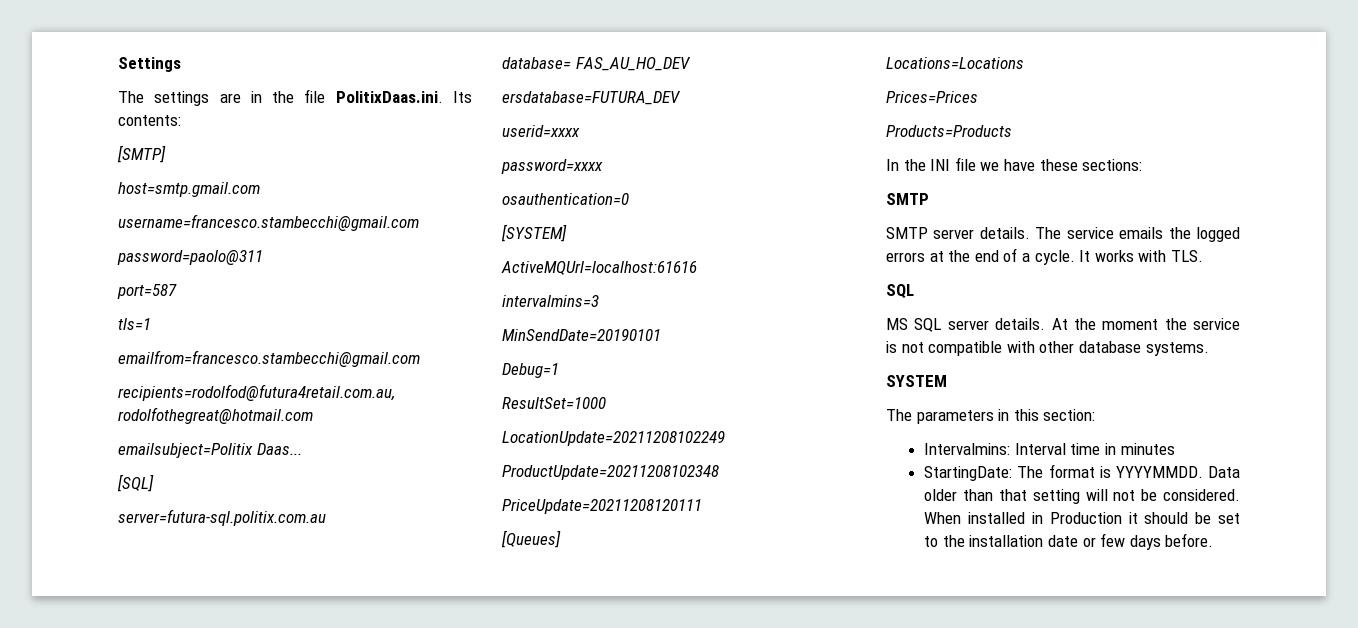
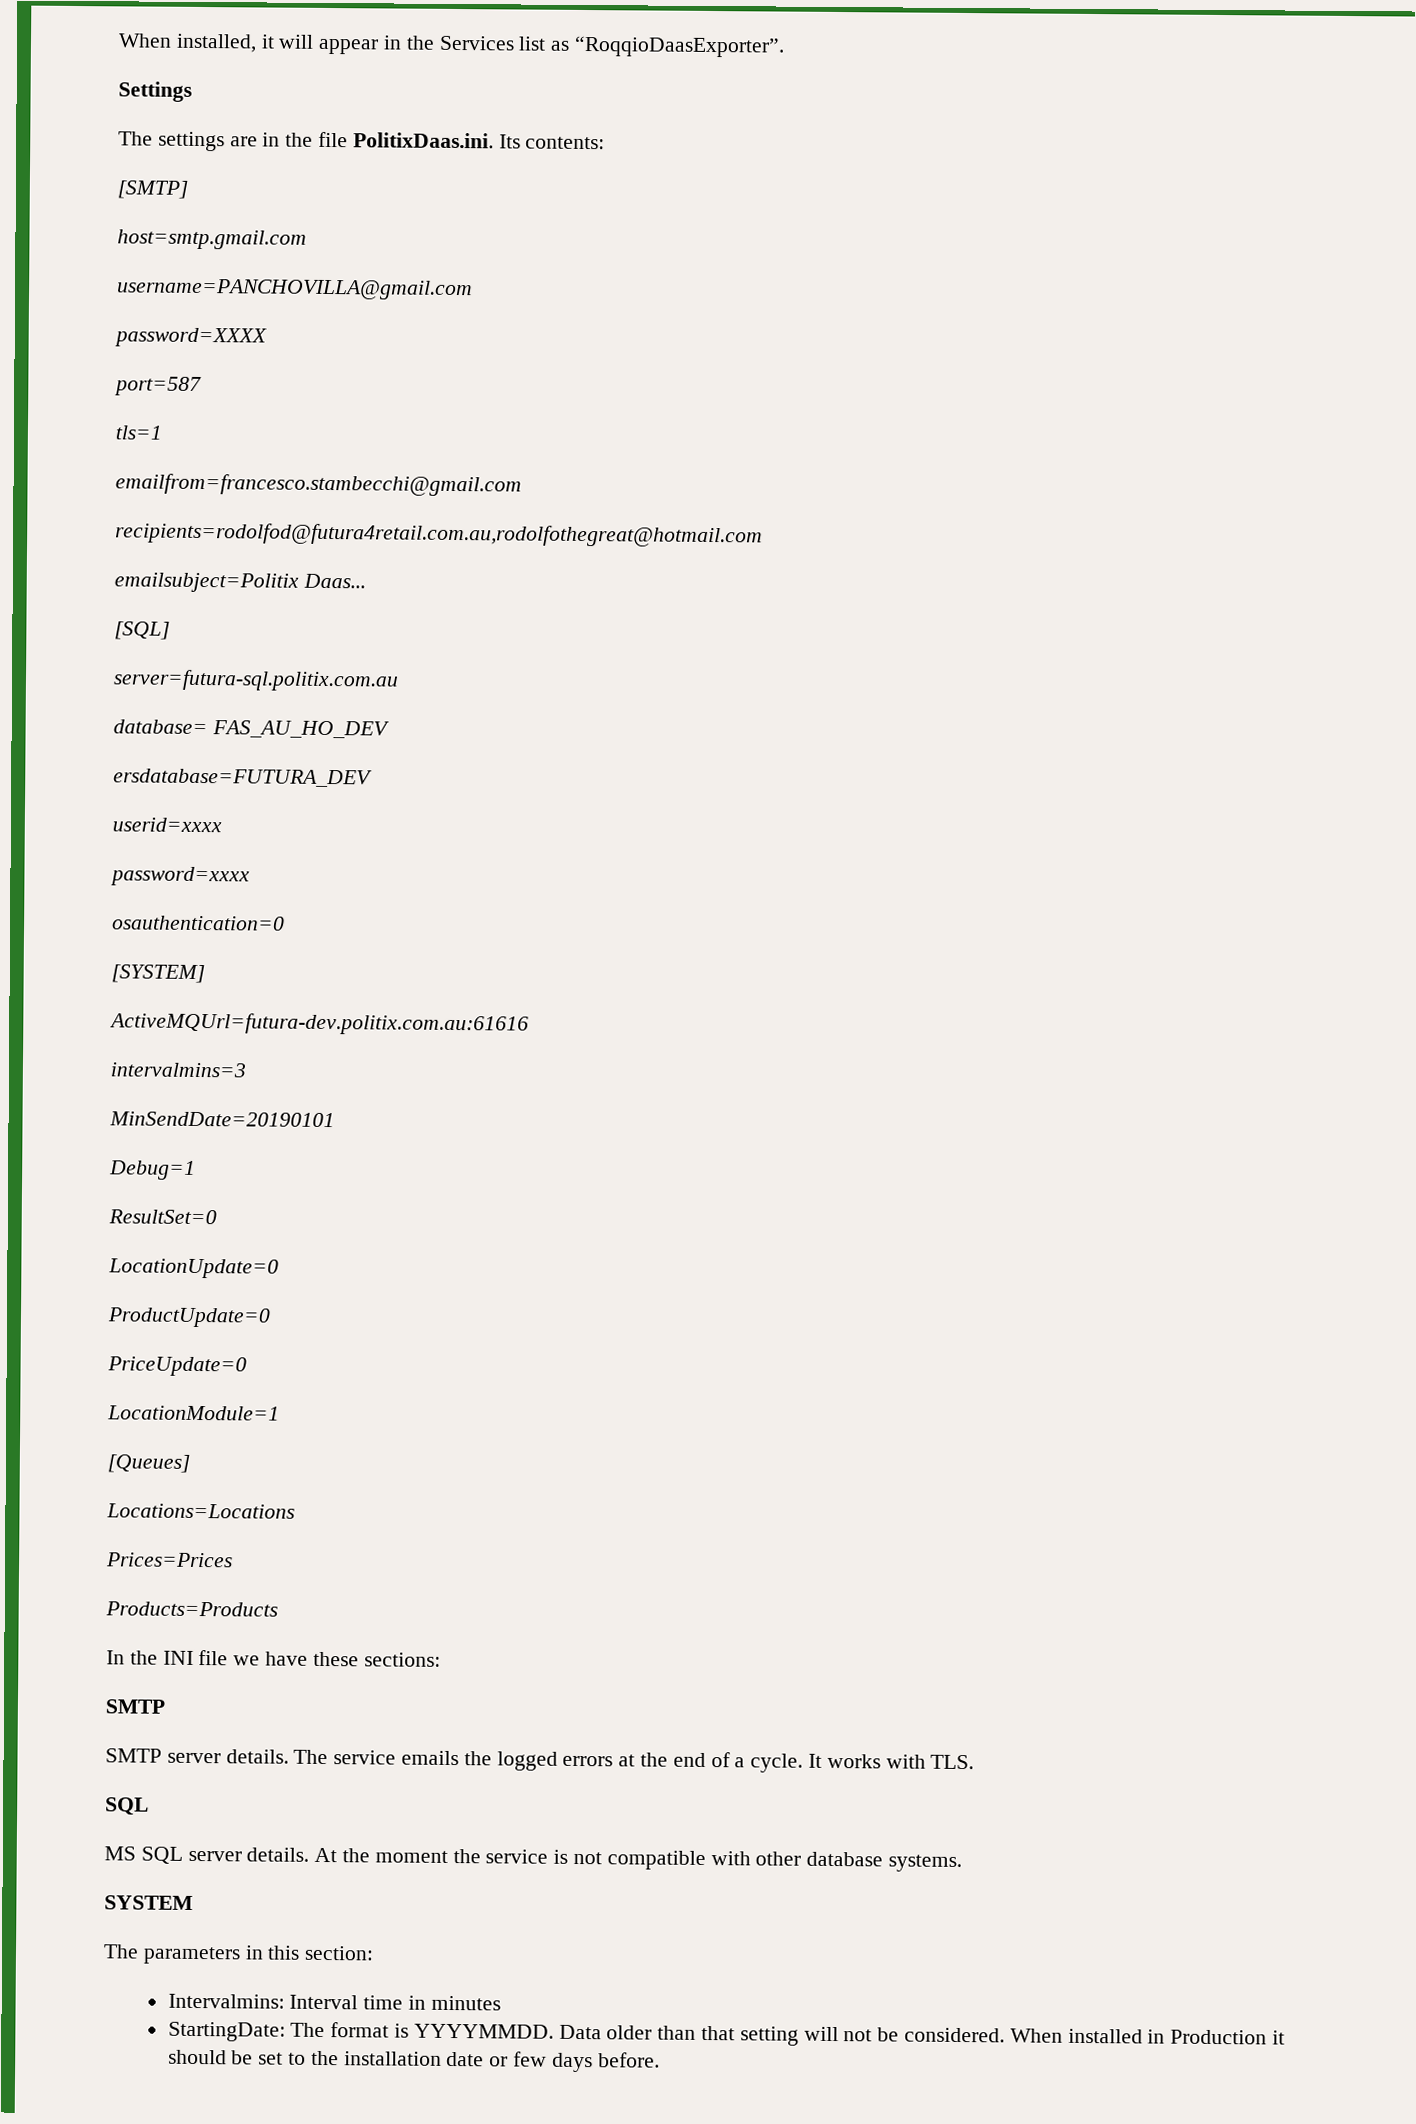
+ When installed, it will appear in the Services list as “RoqqioDaasExporter”.
- username=francesco.stambecchi@gmail.com
- password=paolo@311
+ username=PANCHOVILLA@gmail.com
+ password=XXXX
- ActiveMQUrl=localhost:61616
+ ActiveMQUrl=futura-dev.politix.com.au:61616
- ResultSet=1000
- LocationUpdate=20211208102249
- ProductUpdate=20211208102348
- PriceUpdate=20211208120111
+ ResultSet=0
+ LocationUpdate=0
+ ProductUpdate=0
+ PriceUpdate=0
+ LocationModule=1

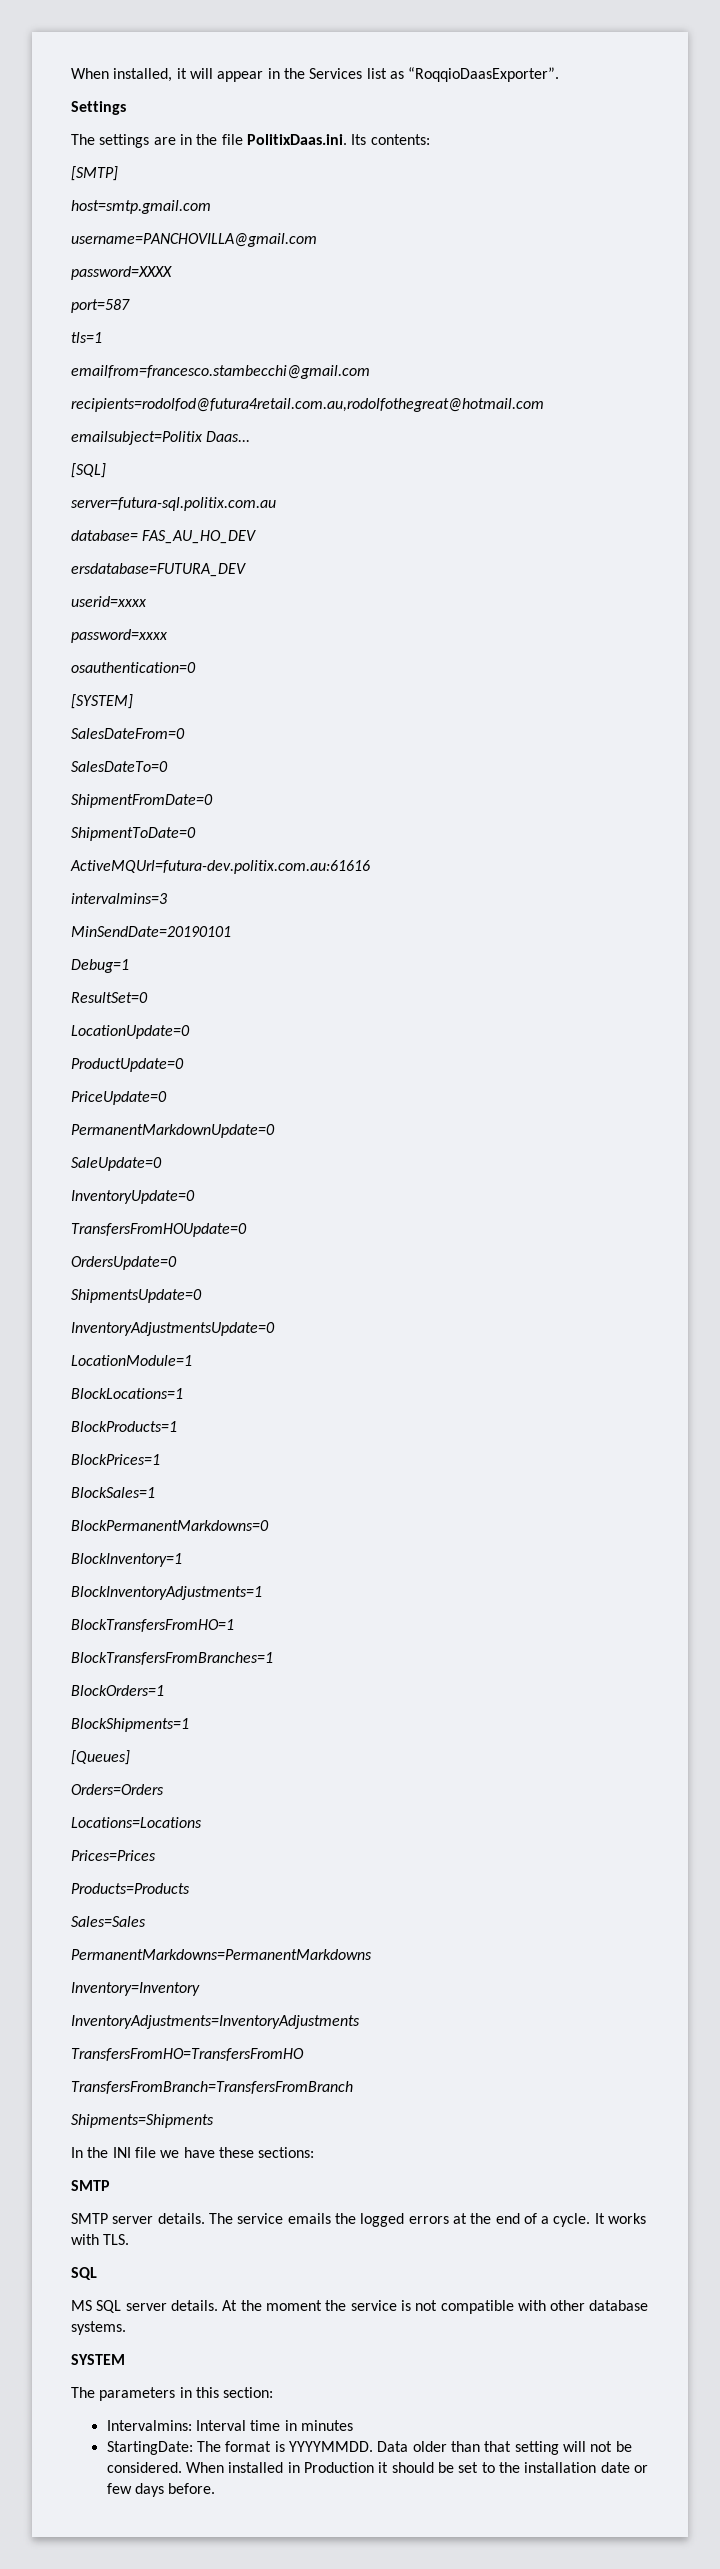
+ SalesDateFrom=0
+ SalesDateTo=0
+ ShipmentFromDate=0
+ ShipmentToDate=0
+ PermanentMarkdownUpdate=0
+ SaleUpdate=0
+ InventoryUpdate=0
+ TransfersFromHOUpdate=0
+ OrdersUpdate=0
+ ShipmentsUpdate=0
+ InventoryAdjustmentsUpdate=0
  LocationModule=1
+ BlockLocations=1
+ BlockProducts=1
+ BlockPrices=1
+ BlockSales=1
+ BlockPermanentMarkdowns=0
+ BlockInventory=1
+ BlockInventoryAdjustments=1
+ BlockTransfersFromHO=1
+ BlockTransfersFromBranches=1
+ BlockOrders=1
+ BlockShipments=1
+ Orders=Orders
+ Sales=Sales
+ PermanentMarkdowns=PermanentMarkdowns
+ Inventory=Inventory
+ InventoryAdjustments=InventoryAdjustments
+ TransfersFromHO=TransfersFromHO
+ TransfersFromBranch=TransfersFromBranch
+ Shipments=Shipments

